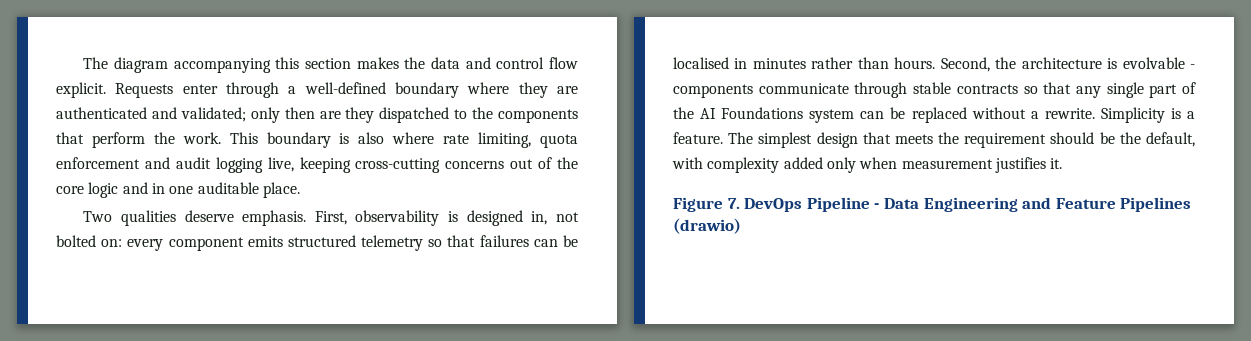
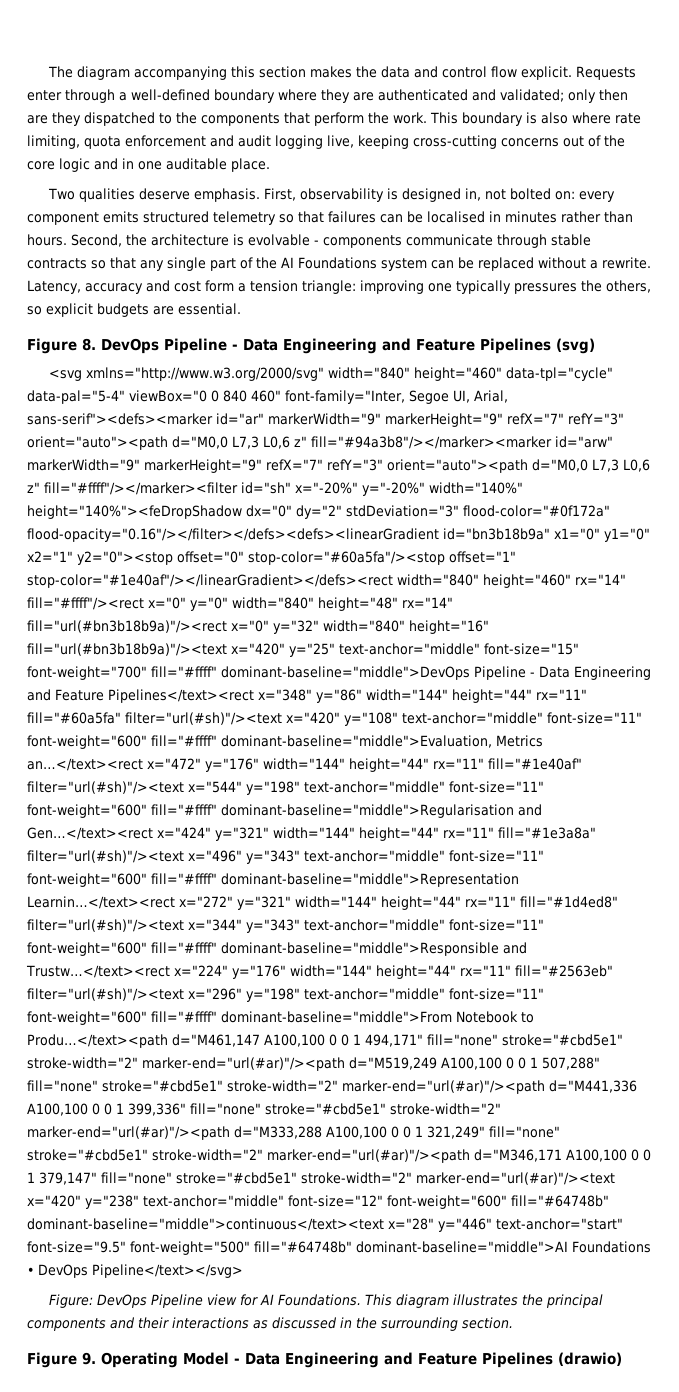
- Simplicity is a feature. The simplest design that meets the requirement should be the default, with complexity added only when measurement justifies it.
- Figure 7. DevOps Pipeline - Data Engineering and Feature Pipelines (drawio)
+ Latency, accuracy and cost form a tension triangle: improving one typically pressures the others, so explicit budgets are essential.
+ Figure 8. DevOps Pipeline - Data Engineering and Feature Pipelines (svg)
+ <svg xmlns="http://www.w3.org/2000/svg" width="840" height="460" data-tpl="cycle" data-pal="5-4" viewBox="0 0 840 460" font-family="Inter, Segoe UI, Arial, sans-serif"><defs><marker id="ar" markerWidth="9" markerHeight="9" refX="7" refY="3" orient="auto"><path d="M0,0 L7,3 L0,6 z" fill="#94a3b8"/></marker><marker id="arw" markerWidth="9" markerHeight="9" refX="7" refY="3" orient="auto"><path d="M0,0 L7,3 L0,6 z" fill="#ffff"/></marker><filter id="sh" x="-20%" y="-20%" width="140%" height="140%"><feDropShadow dx="0" dy="2" stdDeviation="3" flood-color="#0f172a" flood-opacity="0.16"/></filter></defs><defs><linearGradient id="bn3b18b9a" x1="0" y1="0" x2="1" y2="0"><stop offset="0" stop-color="#60a5fa"/><stop offset="1" stop-color="#1e40af"/></linearGradient></defs><rect width="840" height="460" rx="14" fill="#ffff"/><rect x="0" y="0" width="840" height="48" rx="14" fill="url(#bn3b18b9a)"/><rect x="0" y="32" width="840" height="16" fill="url(#bn3b18b9a)"/><text x="420" y="25" text-anchor="middle" font-size="15" font-weight="700" fill="#ffff" dominant-baseline="middle">DevOps Pipeline - Data Engineering and Feature Pipelines</text><rect x="348" y="86" width="144" height="44" rx="11" fill="#60a5fa" filter="url(#sh)"/><text x="420" y="108" text-anchor="middle" font-size="11" font-weight="600" fill="#ffff" dominant-baseline="middle">Evaluation, Metrics an…</text><rect x="472" y="176" width="144" height="44" rx="11" fill="#1e40af" filter="url(#sh)"/><text x="544" y="198" text-anchor="middle" font-size="11" font-weight="600" fill="#ffff" dominant-baseline="middle">Regularisation and Gen…</text><rect x="424" y="321" width="144" height="44" rx="11" fill="#1e3a8a" filter="url(#sh)"/><text x="496" y="343" text-anchor="middle" font-size="11" font-weight="600" fill="#ffff" dominant-baseline="middle">Representation Learnin…</text><rect x="272" y="321" width="144" height="44" rx="11" fill="#1d4ed8" filter="url(#sh)"/><text x="344" y="343" text-anchor="middle" font-size="11" font-weight="600" fill="#ffff" dominant-baseline="middle">Responsible and Trustw…</text><rect x="224" y="176" width="144" height="44" rx="11" fill="#2563eb" filter="url(#sh)"/><text x="296" y="198" text-anchor="middle" font-size="11" font-weight="600" fill="#ffff" dominant-baseline="middle">From Notebook to Produ…</text><path d="M461,147 A100,100 0 0 1 494,171" fill="none" stroke="#cbd5e1" stroke-width="2" marker-end="url(#ar)"/><path d="M519,249 A100,100 0 0 1 507,288" fill="none" stroke="#cbd5e1" stroke-width="2" marker-end="url(#ar)"/><path d="M441,336 A100,100 0 0 1 399,336" fill="none" stroke="#cbd5e1" stroke-width="2" marker-end="url(#ar)"/><path d="M333,288 A100,100 0 0 1 321,249" fill="none" stroke="#cbd5e1" stroke-width="2" marker-end="url(#ar)"/><path d="M346,171 A100,100 0 0 1 379,147" fill="none" stroke="#cbd5e1" stroke-width="2" marker-end="url(#ar)"/><text x="420" y="238" text-anchor="middle" font-size="12" font-weight="600" fill="#64748b" dominant-baseline="middle">continuous</text><text x="28" y="446" text-anchor="start" font-size="9.5" font-weight="500" fill="#64748b" dominant-baseline="middle">AI Foundations • DevOps Pipeline</text></svg>
+ Figure: DevOps Pipeline view for AI Foundations. This diagram illustrates the principal components and their interactions as discussed in the surrounding section.
+ Figure 9. Operating Model - Data Engineering and Feature Pipelines (drawio)

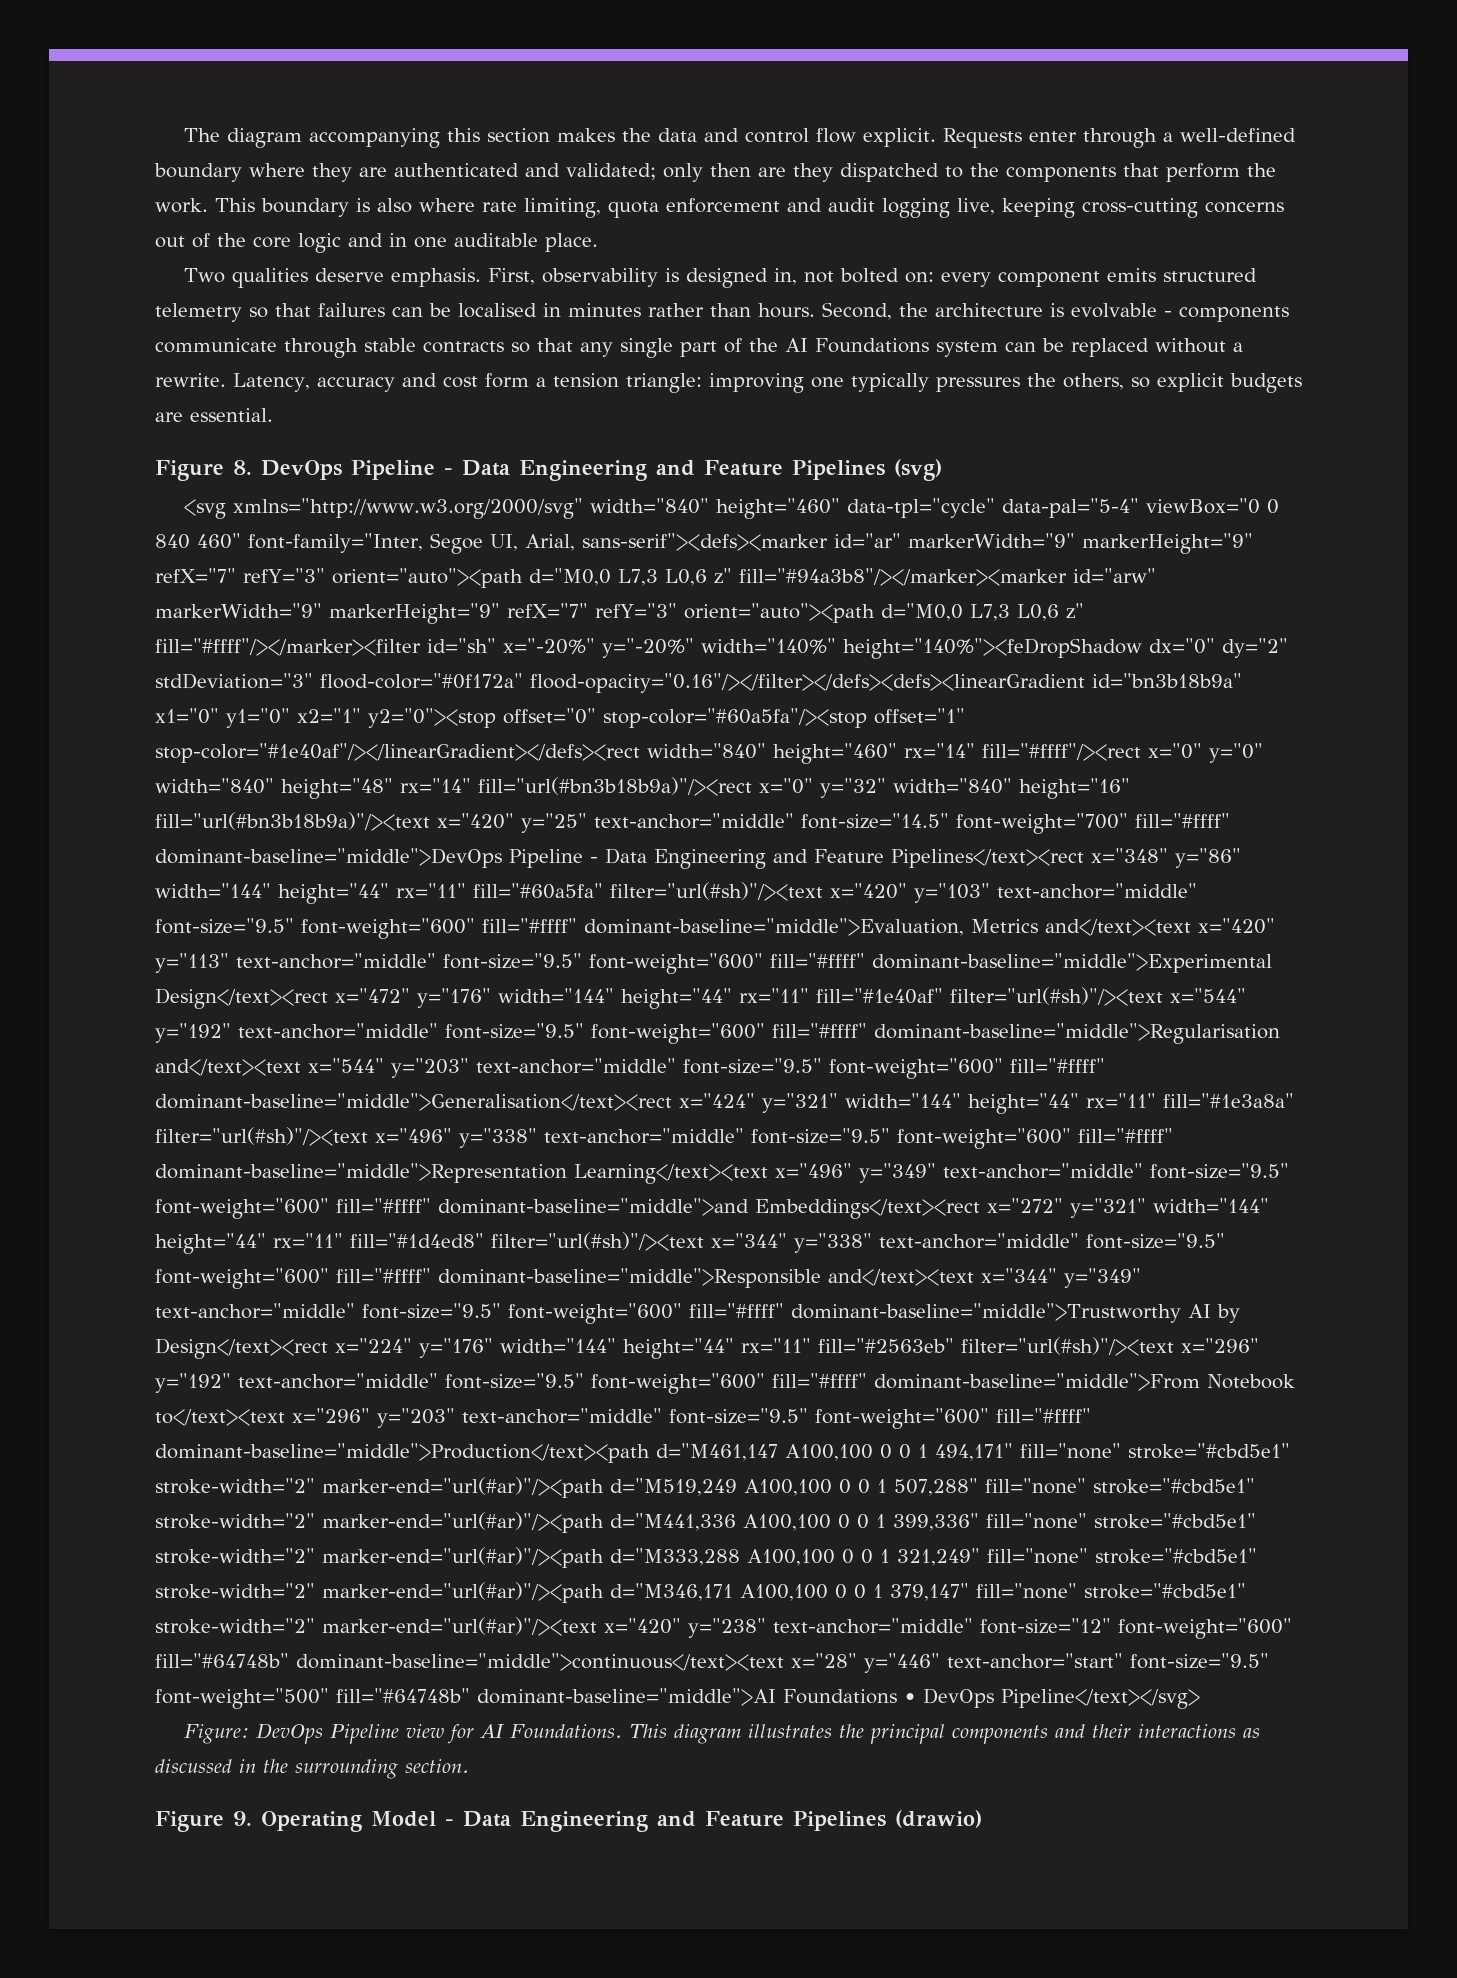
- <svg xmlns="http://www.w3.org/2000/svg" width="840" height="460" data-tpl="cycle" data-pal="5-4" viewBox="0 0 840 460" font-family="Inter, Segoe UI, Arial, sans-serif"><defs><marker id="ar" markerWidth="9" markerHeight="9" refX="7" refY="3" orient="auto"><path d="M0,0 L7,3 L0,6 z" fill="#94a3b8"/></marker><marker id="arw" markerWidth="9" markerHeight="9" refX="7" refY="3" orient="auto"><path d="M0,0 L7,3 L0,6 z" fill="#ffff"/></marker><filter id="sh" x="-20%" y="-20%" width="140%" height="140%"><feDropShadow dx="0" dy="2" stdDeviation="3" flood-color="#0f172a" flood-opacity="0.16"/></filter></defs><defs><linearGradient id="bn3b18b9a" x1="0" y1="0" x2="1" y2="0"><stop offset="0" stop-color="#60a5fa"/><stop offset="1" stop-color="#1e40af"/></linearGradient></defs><rect width="840" height="460" rx="14" fill="#ffff"/><rect x="0" y="0" width="840" height="48" rx="14" fill="url(#bn3b18b9a)"/><rect x="0" y="32" width="840" height="16" fill="url(#bn3b18b9a)"/><text x="420" y="25" text-anchor="middle" font-size="15" font-weight="700" fill="#ffff" dominant-baseline="middle">DevOps Pipeline - Data Engineering and Feature Pipelines</text><rect x="348" y="86" width="144" height="44" rx="11" fill="#60a5fa" filter="url(#sh)"/><text x="420" y="108" text-anchor="middle" font-size="11" font-weight="600" fill="#ffff" dominant-baseline="middle">Evaluation, Metrics an…</text><rect x="472" y="176" width="144" height="44" rx="11" fill="#1e40af" filter="url(#sh)"/><text x="544" y="198" text-anchor="middle" font-size="11" font-weight="600" fill="#ffff" dominant-baseline="middle">Regularisation and Gen…</text><rect x="424" y="321" width="144" height="44" rx="11" fill="#1e3a8a" filter="url(#sh)"/><text x="496" y="343" text-anchor="middle" font-size="11" font-weight="600" fill="#ffff" dominant-baseline="middle">Representation Learnin…</text><rect x="272" y="321" width="144" height="44" rx="11" fill="#1d4ed8" filter="url(#sh)"/><text x="344" y="343" text-anchor="middle" font-size="11" font-weight="600" fill="#ffff" dominant-baseline="middle">Responsible and Trustw…</text><rect x="224" y="176" width="144" height="44" rx="11" fill="#2563eb" filter="url(#sh)"/><text x="296" y="198" text-anchor="middle" font-size="11" font-weight="600" fill="#ffff" dominant-baseline="middle">From Notebook to Produ…</text><path d="M461,147 A100,100 0 0 1 494,171" fill="none" stroke="#cbd5e1" stroke-width="2" marker-end="url(#ar)"/><path d="M519,249 A100,100 0 0 1 507,288" fill="none" stroke="#cbd5e1" stroke-width="2" marker-end="url(#ar)"/><path d="M441,336 A100,100 0 0 1 399,336" fill="none" stroke="#cbd5e1" stroke-width="2" marker-end="url(#ar)"/><path d="M333,288 A100,100 0 0 1 321,249" fill="none" stroke="#cbd5e1" stroke-width="2" marker-end="url(#ar)"/><path d="M346,171 A100,100 0 0 1 379,147" fill="none" stroke="#cbd5e1" stroke-width="2" marker-end="url(#ar)"/><text x="420" y="238" text-anchor="middle" font-size="12" font-weight="600" fill="#64748b" dominant-baseline="middle">continuous</text><text x="28" y="446" text-anchor="start" font-size="9.5" font-weight="500" fill="#64748b" dominant-baseline="middle">AI Foundations • DevOps Pipeline</text></svg>
+ <svg xmlns="http://www.w3.org/2000/svg" width="840" height="460" data-tpl="cycle" data-pal="5-4" viewBox="0 0 840 460" font-family="Inter, Segoe UI, Arial, sans-serif"><defs><marker id="ar" markerWidth="9" markerHeight="9" refX="7" refY="3" orient="auto"><path d="M0,0 L7,3 L0,6 z" fill="#94a3b8"/></marker><marker id="arw" markerWidth="9" markerHeight="9" refX="7" refY="3" orient="auto"><path d="M0,0 L7,3 L0,6 z" fill="#ffff"/></marker><filter id="sh" x="-20%" y="-20%" width="140%" height="140%"><feDropShadow dx="0" dy="2" stdDeviation="3" flood-color="#0f172a" flood-opacity="0.16"/></filter></defs><defs><linearGradient id="bn3b18b9a" x1="0" y1="0" x2="1" y2="0"><stop offset="0" stop-color="#60a5fa"/><stop offset="1" stop-color="#1e40af"/></linearGradient></defs><rect width="840" height="460" rx="14" fill="#ffff"/><rect x="0" y="0" width="840" height="48" rx="14" fill="url(#bn3b18b9a)"/><rect x="0" y="32" width="840" height="16" fill="url(#bn3b18b9a)"/><text x="420" y="25" text-anchor="middle" font-size="14.5" font-weight="700" fill="#ffff" dominant-baseline="middle">DevOps Pipeline - Data Engineering and Feature Pipelines</text><rect x="348" y="86" width="144" height="44" rx="11" fill="#60a5fa" filter="url(#sh)"/><text x="420" y="103" text-anchor="middle" font-size="9.5" font-weight="600" fill="#ffff" dominant-baseline="middle">Evaluation, Metrics and</text><text x="420" y="113" text-anchor="middle" font-size="9.5" font-weight="600" fill="#ffff" dominant-baseline="middle">Experimental Design</text><rect x="472" y="176" width="144" height="44" rx="11" fill="#1e40af" filter="url(#sh)"/><text x="544" y="192" text-anchor="middle" font-size="9.5" font-weight="600" fill="#ffff" dominant-baseline="middle">Regularisation and</text><text x="544" y="203" text-anchor="middle" font-size="9.5" font-weight="600" fill="#ffff" dominant-baseline="middle">Generalisation</text><rect x="424" y="321" width="144" height="44" rx="11" fill="#1e3a8a" filter="url(#sh)"/><text x="496" y="338" text-anchor="middle" font-size="9.5" font-weight="600" fill="#ffff" dominant-baseline="middle">Representation Learning</text><text x="496" y="349" text-anchor="middle" font-size="9.5" font-weight="600" fill="#ffff" dominant-baseline="middle">and Embeddings</text><rect x="272" y="321" width="144" height="44" rx="11" fill="#1d4ed8" filter="url(#sh)"/><text x="344" y="338" text-anchor="middle" font-size="9.5" font-weight="600" fill="#ffff" dominant-baseline="middle">Responsible and</text><text x="344" y="349" text-anchor="middle" font-size="9.5" font-weight="600" fill="#ffff" dominant-baseline="middle">Trustworthy AI by Design</text><rect x="224" y="176" width="144" height="44" rx="11" fill="#2563eb" filter="url(#sh)"/><text x="296" y="192" text-anchor="middle" font-size="9.5" font-weight="600" fill="#ffff" dominant-baseline="middle">From Notebook to</text><text x="296" y="203" text-anchor="middle" font-size="9.5" font-weight="600" fill="#ffff" dominant-baseline="middle">Production</text><path d="M461,147 A100,100 0 0 1 494,171" fill="none" stroke="#cbd5e1" stroke-width="2" marker-end="url(#ar)"/><path d="M519,249 A100,100 0 0 1 507,288" fill="none" stroke="#cbd5e1" stroke-width="2" marker-end="url(#ar)"/><path d="M441,336 A100,100 0 0 1 399,336" fill="none" stroke="#cbd5e1" stroke-width="2" marker-end="url(#ar)"/><path d="M333,288 A100,100 0 0 1 321,249" fill="none" stroke="#cbd5e1" stroke-width="2" marker-end="url(#ar)"/><path d="M346,171 A100,100 0 0 1 379,147" fill="none" stroke="#cbd5e1" stroke-width="2" marker-end="url(#ar)"/><text x="420" y="238" text-anchor="middle" font-size="12" font-weight="600" fill="#64748b" dominant-baseline="middle">continuous</text><text x="28" y="446" text-anchor="start" font-size="9.5" font-weight="500" fill="#64748b" dominant-baseline="middle">AI Foundations • DevOps Pipeline</text></svg>

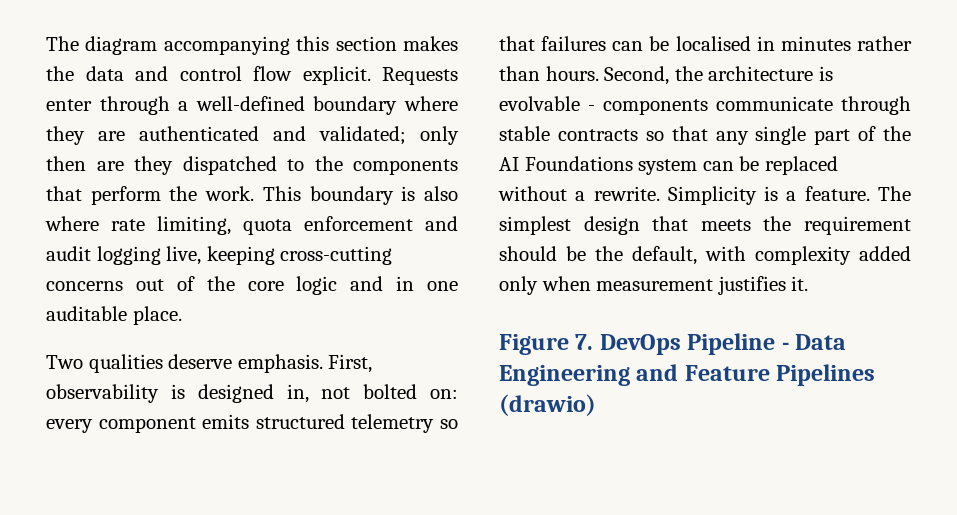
- Latency, accuracy and cost form a tension triangle: improving one typically pressures the others, so explicit budgets are essential.
- Figure 8. DevOps Pipeline - Data Engineering and Feature Pipelines (svg)
- <svg xmlns="http://www.w3.org/2000/svg" width="840" height="460" data-tpl="cycle" data-pal="5-4" viewBox="0 0 840 460" font-family="Inter, Segoe UI, Arial, sans-serif"><defs><marker id="ar" markerWidth="9" markerHeight="9" refX="7" refY="3" orient="auto"><path d="M0,0 L7,3 L0,6 z" fill="#94a3b8"/></marker><marker id="arw" markerWidth="9" markerHeight="9" refX="7" refY="3" orient="auto"><path d="M0,0 L7,3 L0,6 z" fill="#ffff"/></marker><filter id="sh" x="-20%" y="-20%" width="140%" height="140%"><feDropShadow dx="0" dy="2" stdDeviation="3" flood-color="#0f172a" flood-opacity="0.16"/></filter></defs><defs><linearGradient id="bn3b18b9a" x1="0" y1="0" x2="1" y2="0"><stop offset="0" stop-color="#60a5fa"/><stop offset="1" stop-color="#1e40af"/></linearGradient></defs><rect width="840" height="460" rx="14" fill="#ffff"/><rect x="0" y="0" width="840" height="48" rx="14" fill="url(#bn3b18b9a)"/><rect x="0" y="32" width="840" height="16" fill="url(#bn3b18b9a)"/><text x="420" y="25" text-anchor="middle" font-size="14.5" font-weight="700" fill="#ffff" dominant-baseline="middle">DevOps Pipeline - Data Engineering and Feature Pipelines</text><rect x="348" y="86" width="144" height="44" rx="11" fill="#60a5fa" filter="url(#sh)"/><text x="420" y="103" text-anchor="middle" font-size="9.5" font-weight="600" fill="#ffff" dominant-baseline="middle">Evaluation, Metrics and</text><text x="420" y="113" text-anchor="middle" font-size="9.5" font-weight="600" fill="#ffff" dominant-baseline="middle">Experimental Design</text><rect x="472" y="176" width="144" height="44" rx="11" fill="#1e40af" filter="url(#sh)"/><text x="544" y="192" text-anchor="middle" font-size="9.5" font-weight="600" fill="#ffff" dominant-baseline="middle">Regularisation and</text><text x="544" y="203" text-anchor="middle" font-size="9.5" font-weight="600" fill="#ffff" dominant-baseline="middle">Generalisation</text><rect x="424" y="321" width="144" height="44" rx="11" fill="#1e3a8a" filter="url(#sh)"/><text x="496" y="338" text-anchor="middle" font-size="9.5" font-weight="600" fill="#ffff" dominant-baseline="middle">Representation Learning</text><text x="496" y="349" text-anchor="middle" font-size="9.5" font-weight="600" fill="#ffff" dominant-baseline="middle">and Embeddings</text><rect x="272" y="321" width="144" height="44" rx="11" fill="#1d4ed8" filter="url(#sh)"/><text x="344" y="338" text-anchor="middle" font-size="9.5" font-weight="600" fill="#ffff" dominant-baseline="middle">Responsible and</text><text x="344" y="349" text-anchor="middle" font-size="9.5" font-weight="600" fill="#ffff" dominant-baseline="middle">Trustworthy AI by Design</text><rect x="224" y="176" width="144" height="44" rx="11" fill="#2563eb" filter="url(#sh)"/><text x="296" y="192" text-anchor="middle" font-size="9.5" font-weight="600" fill="#ffff" dominant-baseline="middle">From Notebook to</text><text x="296" y="203" text-anchor="middle" font-size="9.5" font-weight="600" fill="#ffff" dominant-baseline="middle">Production</text><path d="M461,147 A100,100 0 0 1 494,171" fill="none" stroke="#cbd5e1" stroke-width="2" marker-end="url(#ar)"/><path d="M519,249 A100,100 0 0 1 507,288" fill="none" stroke="#cbd5e1" stroke-width="2" marker-end="url(#ar)"/><path d="M441,336 A100,100 0 0 1 399,336" fill="none" stroke="#cbd5e1" stroke-width="2" marker-end="url(#ar)"/><path d="M333,288 A100,100 0 0 1 321,249" fill="none" stroke="#cbd5e1" stroke-width="2" marker-end="url(#ar)"/><path d="M346,171 A100,100 0 0 1 379,147" fill="none" stroke="#cbd5e1" stroke-width="2" marker-end="url(#ar)"/><text x="420" y="238" text-anchor="middle" font-size="12" font-weight="600" fill="#64748b" dominant-baseline="middle">continuous</text><text x="28" y="446" text-anchor="start" font-size="9.5" font-weight="500" fill="#64748b" dominant-baseline="middle">AI Foundations • DevOps Pipeline</text></svg>
- Figure: DevOps Pipeline view for AI Foundations. This diagram illustrates the principal components and their interactions as discussed in the surrounding section.
- Figure 9. Operating Model - Data Engineering and Feature Pipelines (drawio)
+ Simplicity is a feature. The simplest design that meets the requirement should be the default, with complexity added only when measurement justifies it.
+ Figure 7. DevOps Pipeline - Data Engineering and Feature Pipelines (drawio)

